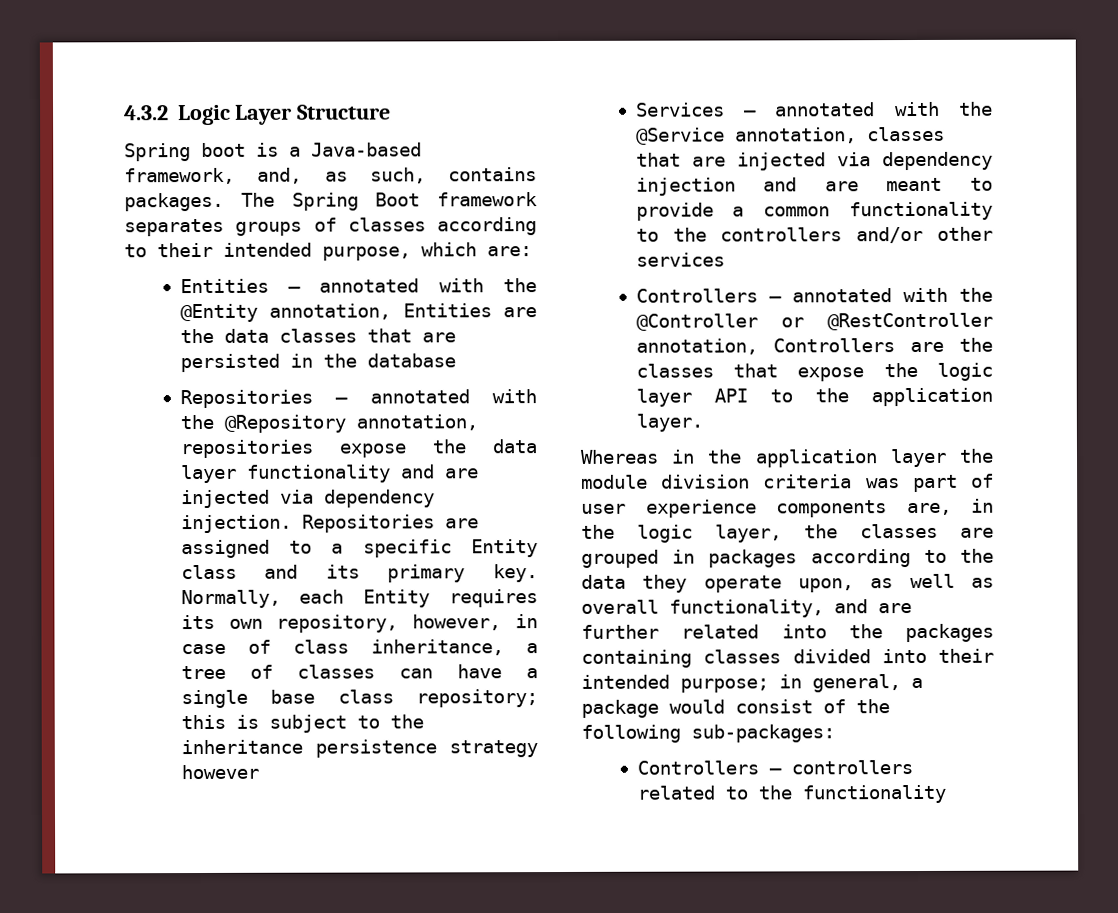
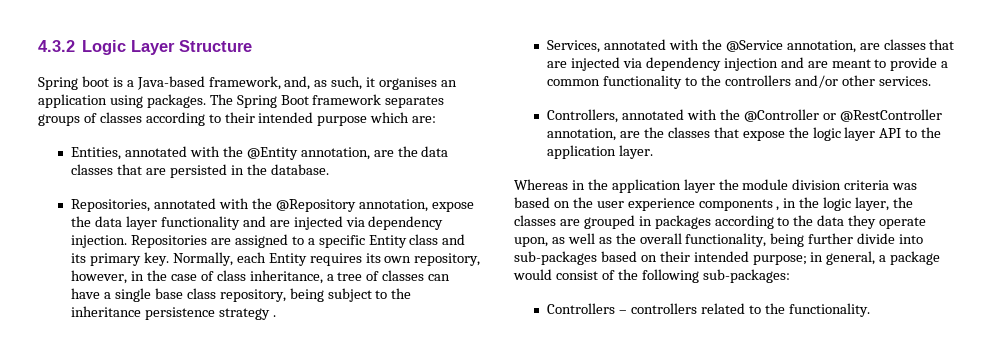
- Spring boot is a Java-based framework, and, as such, contains packages.
+ Spring boot is a Java-based framework, and, as such, it organises an application using packages.
- The Spring Boot framework separates groups of classes according to their intended purpose, which are:
+ The Spring Boot framework separates groups of classes according to their intended purpose which are:
- Entities – annotated with the @Entity annotation, Entities are the data classes that are persisted in the database
- Repositories – annotated with the @Repository annotation, repositories expose the data layer functionality and are injected via dependency injection.
+ Entities, annotated with the @Entity annotation, are the data classes that are persisted in the database.
+ Repositories, annotated with the @Repository annotation, expose the data layer functionality and are injected via dependency injection.
- Normally, each Entity requires its own repository, however, in case of class inheritance, a tree of classes can have a single base class repository; this is subject to the inheritance persistence strategy however
- Services – annotated with the @Service annotation, classes that are injected via dependency injection and are meant to provide a common functionality to the controllers and/or other services
- Controllers – annotated with the @Controller or @RestController annotation, Controllers are the classes that expose the logic layer API to the application layer.
+ Normally, each Entity requires its own repository, however, in the case of class inheritance, a tree of classes can have a single base class repository, being subject to the inheritance persistence strategy .
+ Services, annotated with the @Service annotation, are classes that are injected via dependency injection and are meant to provide a common functionality to the controllers and/or other services.
+ Controllers, annotated with the @Controller or @RestController annotation, are the classes that expose the logic layer API to the application layer.
- Whereas in the application layer the module division criteria was part of user experience components are, in the logic layer, the classes are grouped in packages according to the data they operate upon, as well as overall functionality, and are further related into the packages containing classes divided into their intended purpose; in general, a package would consist of the following sub-packages:
+ Whereas in the application layer the module division criteria was based on the user experience components , in the logic layer, the classes are grouped in packages according to the data they operate upon, as well as the overall functionality, being further divide into sub-packages based on their intended purpose; in general, a package would consist of the following sub-packages:
- Controllers – controllers related to the functionality
+ Controllers – controllers related to the functionality.

